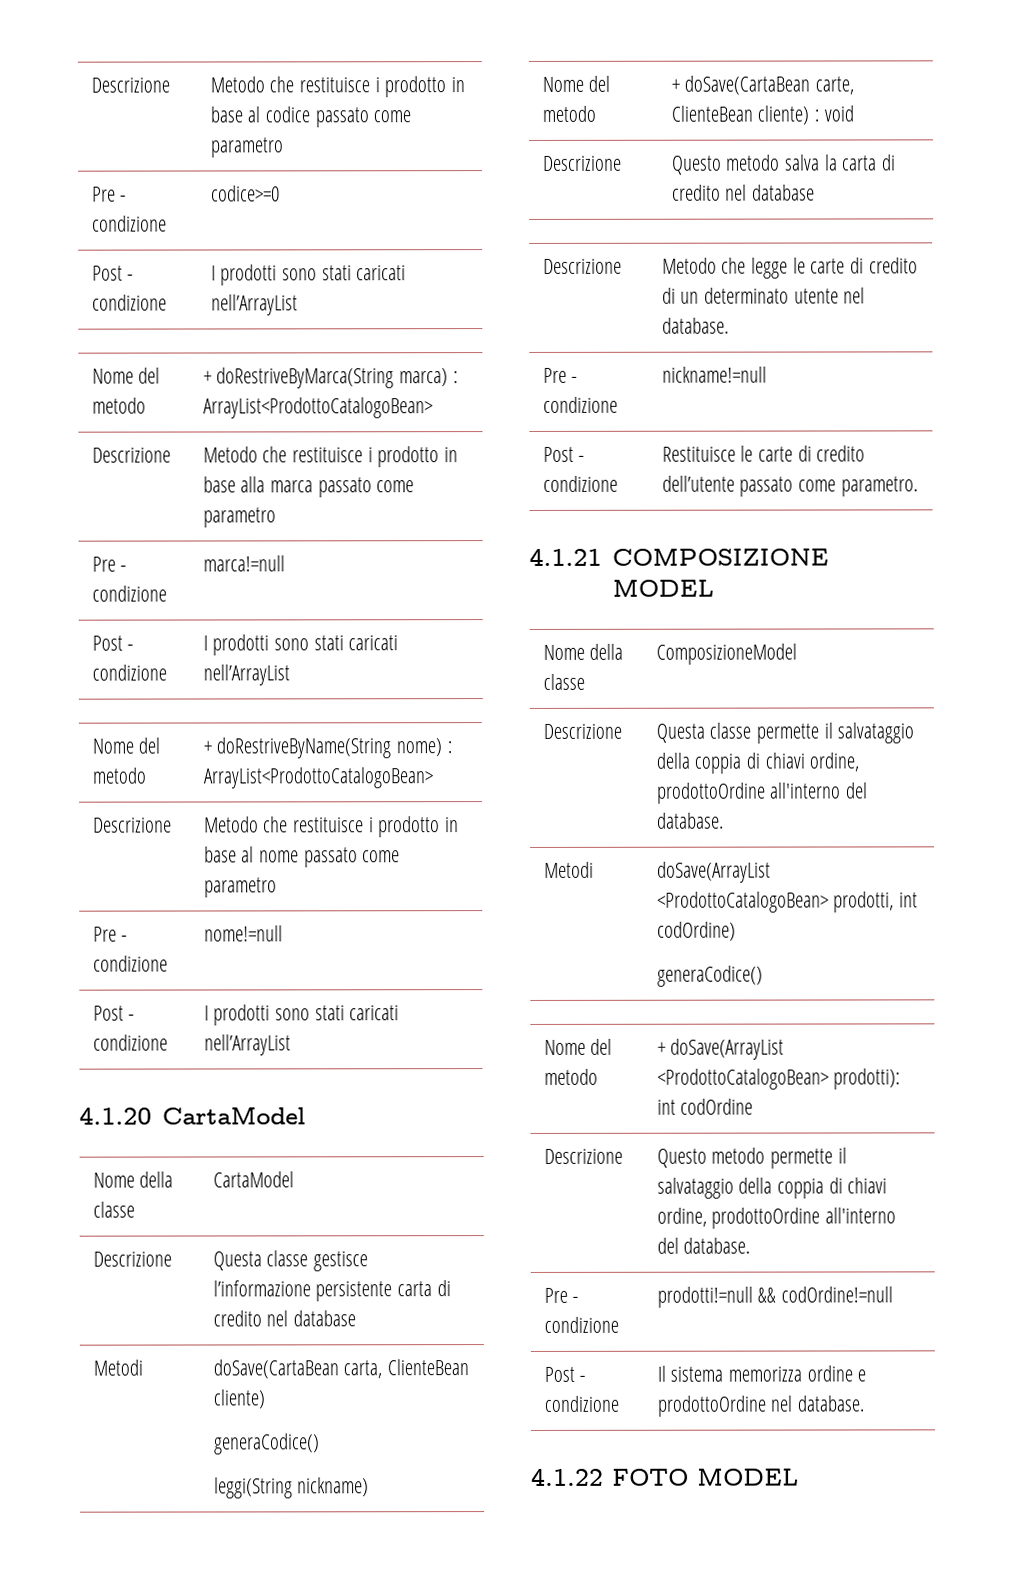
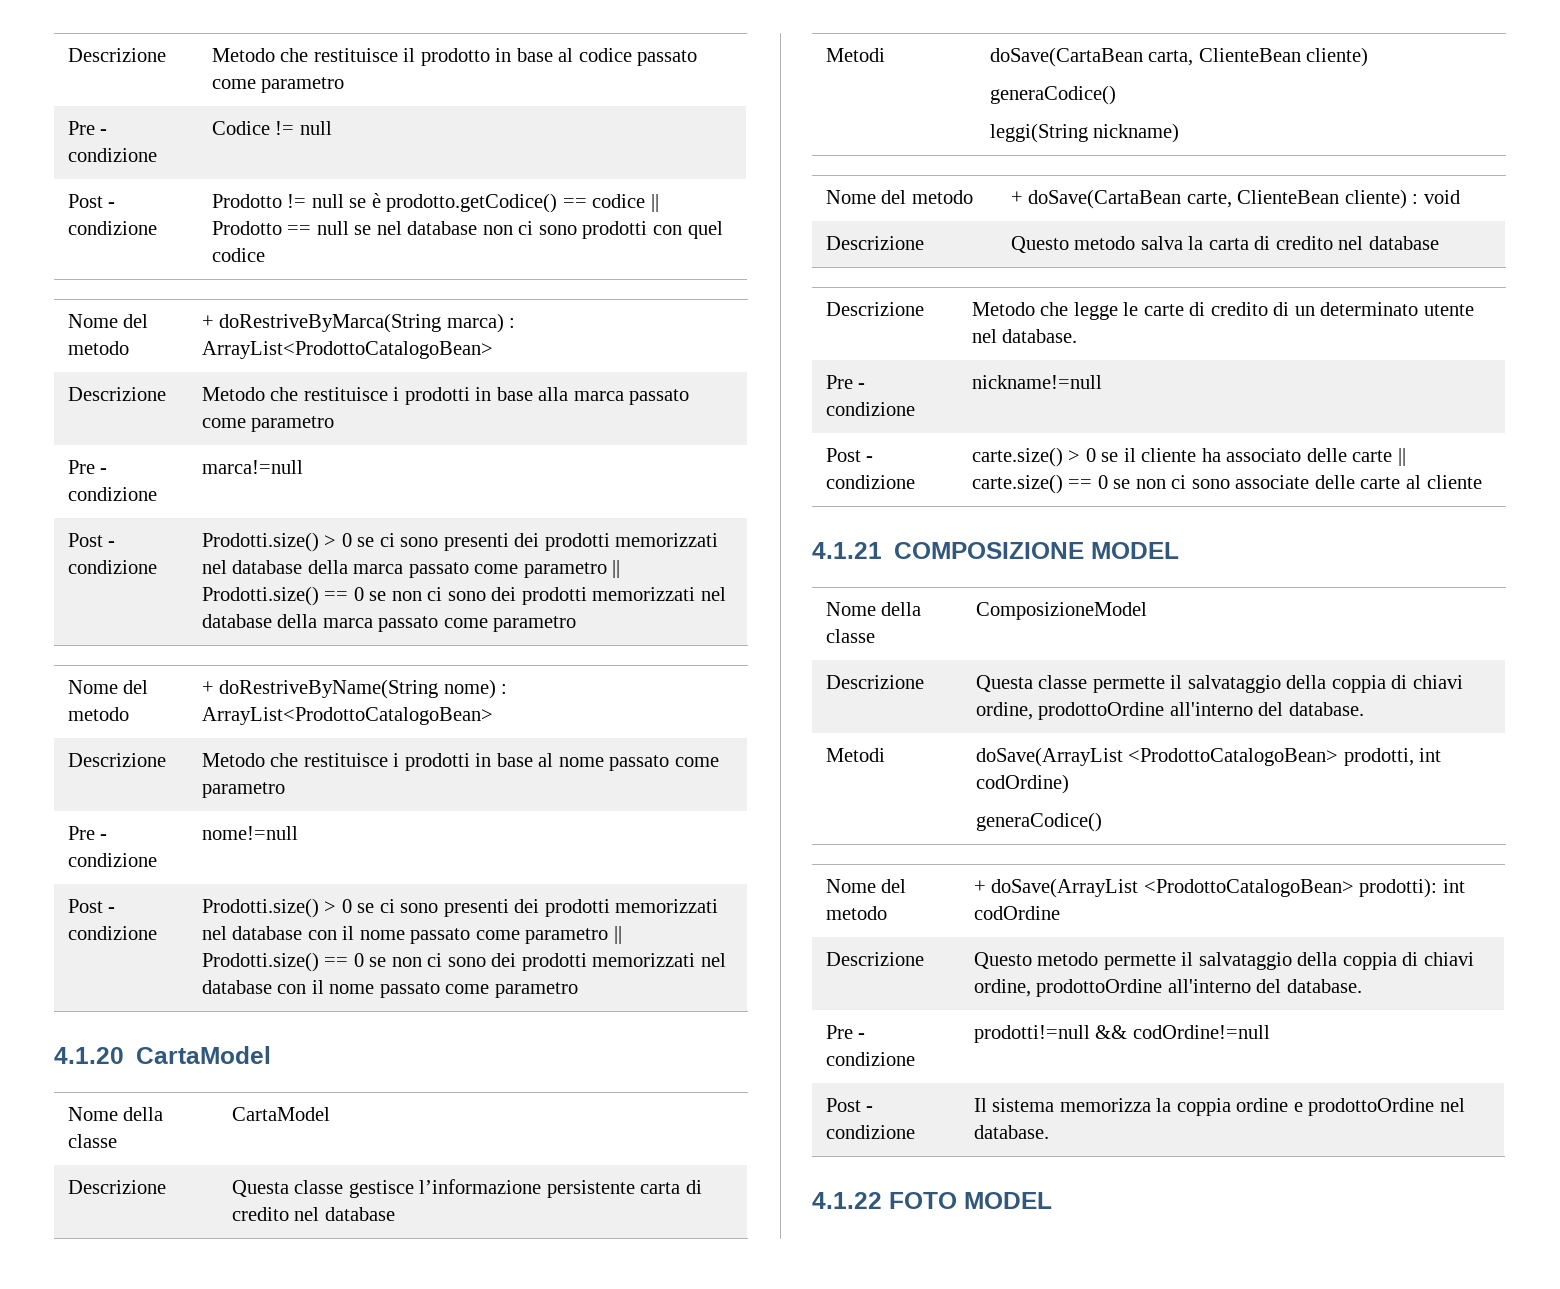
- Descrizione | Metodo che restituisce i prodotto in base al codice passato come parametro
+ Descrizione | Metodo che restituisce il prodotto in base al codice passato come parametro
- Pre - condizione | codice>=0
- Post - condizione | I prodotti sono stati caricati nell’ArrayList
+ Pre - condizione | Codice != null
+ Post - condizione | Prodotto != null se è prodotto.getCodice() == codice || Prodotto == null se nel database non ci sono prodotti con quel codice
- Descrizione | Metodo che restituisce i prodotto in base alla marca passato come parametro
+ Descrizione | Metodo che restituisce i prodotti in base alla marca passato come parametro
  Pre - condizione | marca!=null
- Post - condizione | I prodotti sono stati caricati nell’ArrayList
+ Post - condizione | Prodotti.size() > 0 se ci sono presenti dei prodotti memorizzati nel database della marca passato come parametro || Prodotti.size() == 0 se non ci sono dei prodotti memorizzati nel database della marca passato come parametro
- Descrizione | Metodo che restituisce i prodotto in base al nome passato come parametro
+ Descrizione | Metodo che restituisce i prodotti in base al nome passato come parametro
  Pre - condizione | nome!=null
- Post - condizione | I prodotti sono stati caricati nell’ArrayList
+ Post - condizione | Prodotti.size() > 0 se ci sono presenti dei prodotti memorizzati nel database con il nome passato come parametro || Prodotti.size() == 0 se non ci sono dei prodotti memorizzati nel database con il nome passato come parametro
- Post - condizione | Restituisce le carte di credito dell’utente passato come parametro.
+ Post - condizione | carte.size() > 0 se il cliente ha associato delle carte || carte.size() == 0 se non ci sono associate delle carte al cliente
- Post - condizione | Il sistema memorizza ordine e prodottoOrdine nel database.
+ Post - condizione | Il sistema memorizza la coppia ordine e prodottoOrdine nel database.

